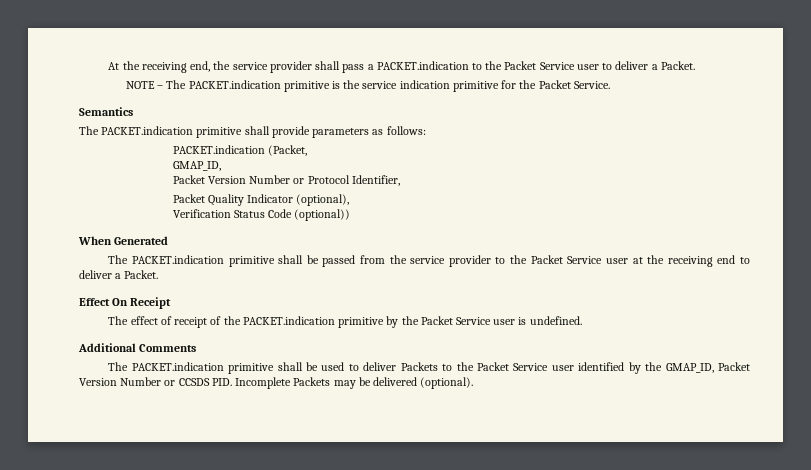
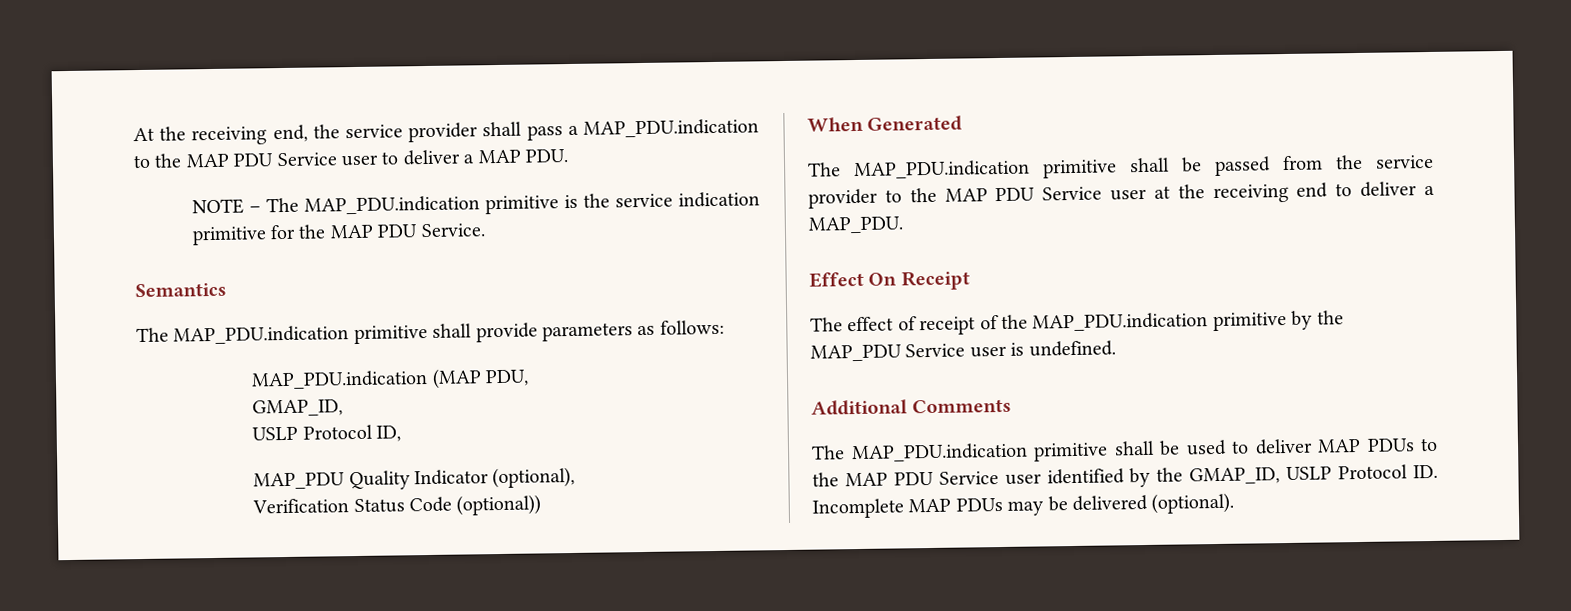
- At the receiving end, the service provider shall pass a PACKET.indication to the Packet Service user to deliver a Packet.
+ At the receiving end, the service provider shall pass a MAP_PDU.indication to the MAP PDU Service user to deliver a MAP PDU.
- NOTE – The PACKET.indication primitive is the service indication primitive for the Packet Service.
+ NOTE – The MAP_PDU.indication primitive is the service indication primitive for the MAP PDU Service.
- The PACKET.indication primitive shall provide parameters as follows:
+ The MAP_PDU.indication primitive shall provide parameters as follows:
- PACKET.indication (Packet,
+ MAP_PDU.indication (MAP PDU,
  GMAP_ID,
- Packet Version Number or Protocol Identifier,
- Packet Quality Indicator (optional),
+ USLP Protocol ID,
+ MAP_PDU Quality Indicator (optional),
- The PACKET.indication primitive shall be passed from the service provider to the Packet Service user at the receiving end to deliver a Packet.
+ The MAP_PDU.indication primitive shall be passed from the service provider to the MAP PDU Service user at the receiving end to deliver a MAP_PDU.
- The effect of receipt of the PACKET.indication primitive by the Packet Service user is undefined.
+ The effect of receipt of the MAP_PDU.indication primitive by the MAP_PDU Service user is undefined.
- The PACKET.indication primitive shall be used to deliver Packets to the Packet Service user identified by the GMAP_ID, Packet Version Number or CCSDS PID. Incomplete Packets may be delivered (optional).
+ The MAP_PDU.indication primitive shall be used to deliver MAP PDUs to the MAP PDU Service user identified by the GMAP_ID, USLP Protocol ID. Incomplete MAP PDUs may be delivered (optional).

